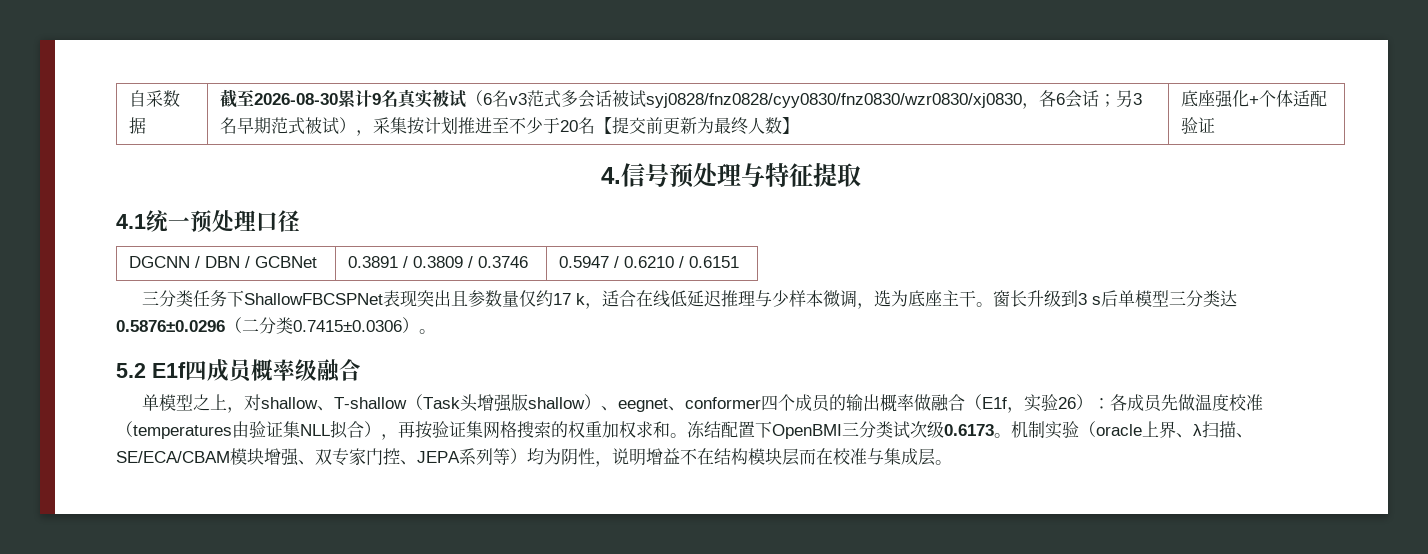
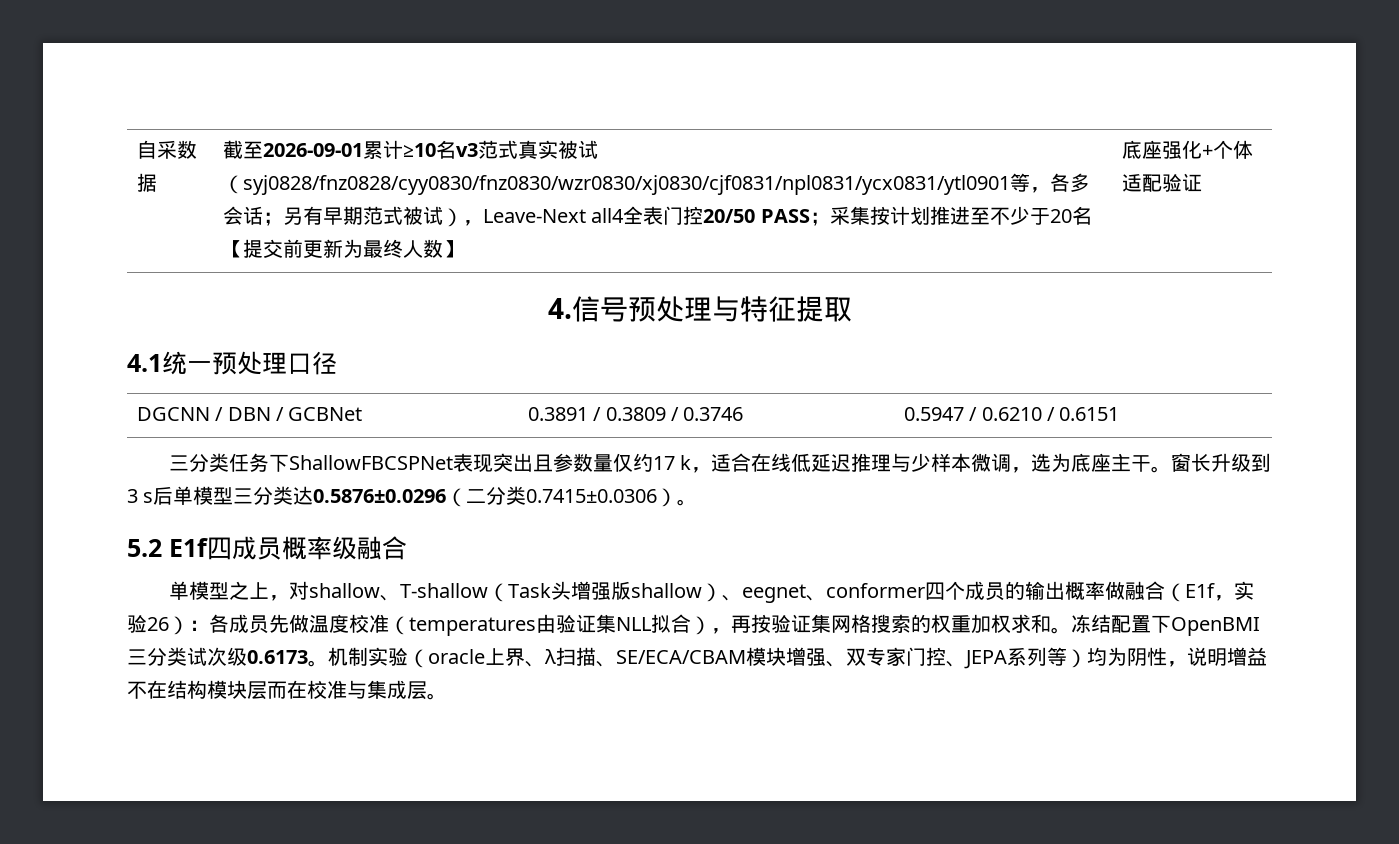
- 截至2026-08-30累计9名真实被试（6名v3范式多会话被试syj0828/fnz0828/cyy0830/fnz0830/wzr0830/xj0830，各6会话；另3名早期范式被试），采集按计划推进至不少于20名【提交前更新为最终人数】
+ 截至2026-09-01累计≥10名v3范式真实被试（syj0828/fnz0828/cyy0830/fnz0830/wzr0830/xj0830/cjf0831/npl0831/ycx0831/ytl0901等，各多会话；另有早期范式被试），Leave-Next all4全表门控20/50 PASS；采集按计划推进至不少于20名【提交前更新为最终人数】

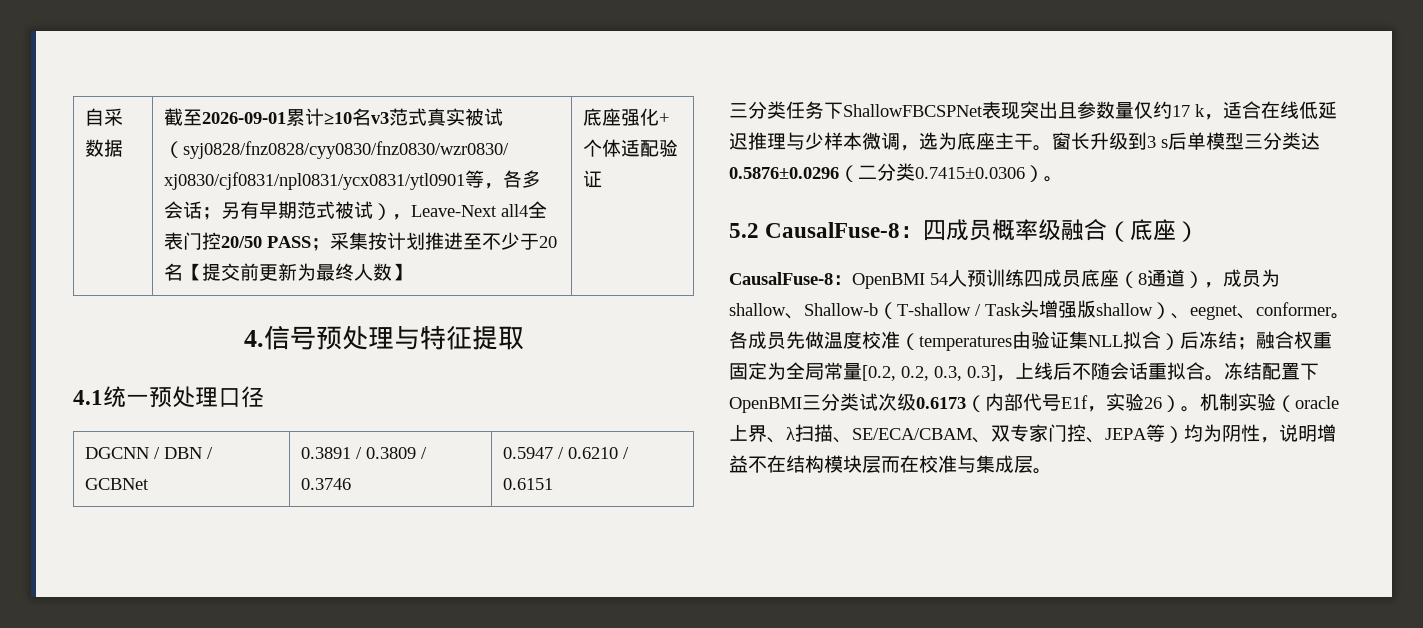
- 5.2 E1f四成员概率级融合
- 单模型之上，对shallow、T-shallow（Task头增强版shallow）、eegnet、conformer四个成员的输出概率做融合（E1f，实验26）：各成员先做温度校准（temperatures由验证集NLL拟合），再按验证集网格搜索的权重加权求和。
+ 5.2 CausalFuse-8：四成员概率级融合（底座）
+ CausalFuse-8：OpenBMI 54人预训练四成员底座（8通道），成员为shallow、Shallow-b（T-shallow / Task头增强版shallow）、eegnet、conformer。各成员先做温度校准（temperatures由验证集NLL拟合）后冻结；融合权重固定为全局常量[0.2, 0.2, 0.3, 0.3]，上线后不随会话重拟合。
- 冻结配置下OpenBMI三分类试次级0.6173。
+ 冻结配置下OpenBMI三分类试次级0.6173（内部代号E1f，实验26）。
- 机制实验（oracle上界、λ扫描、SE/ECA/CBAM模块增强、双专家门控、JEPA系列等）均为阴性，说明增益不在结构模块层而在校准与集成层。
+ 机制实验（oracle上界、λ扫描、SE/ECA/CBAM、双专家门控、JEPA等）均为阴性，说明增益不在结构模块层而在校准与集成层。

